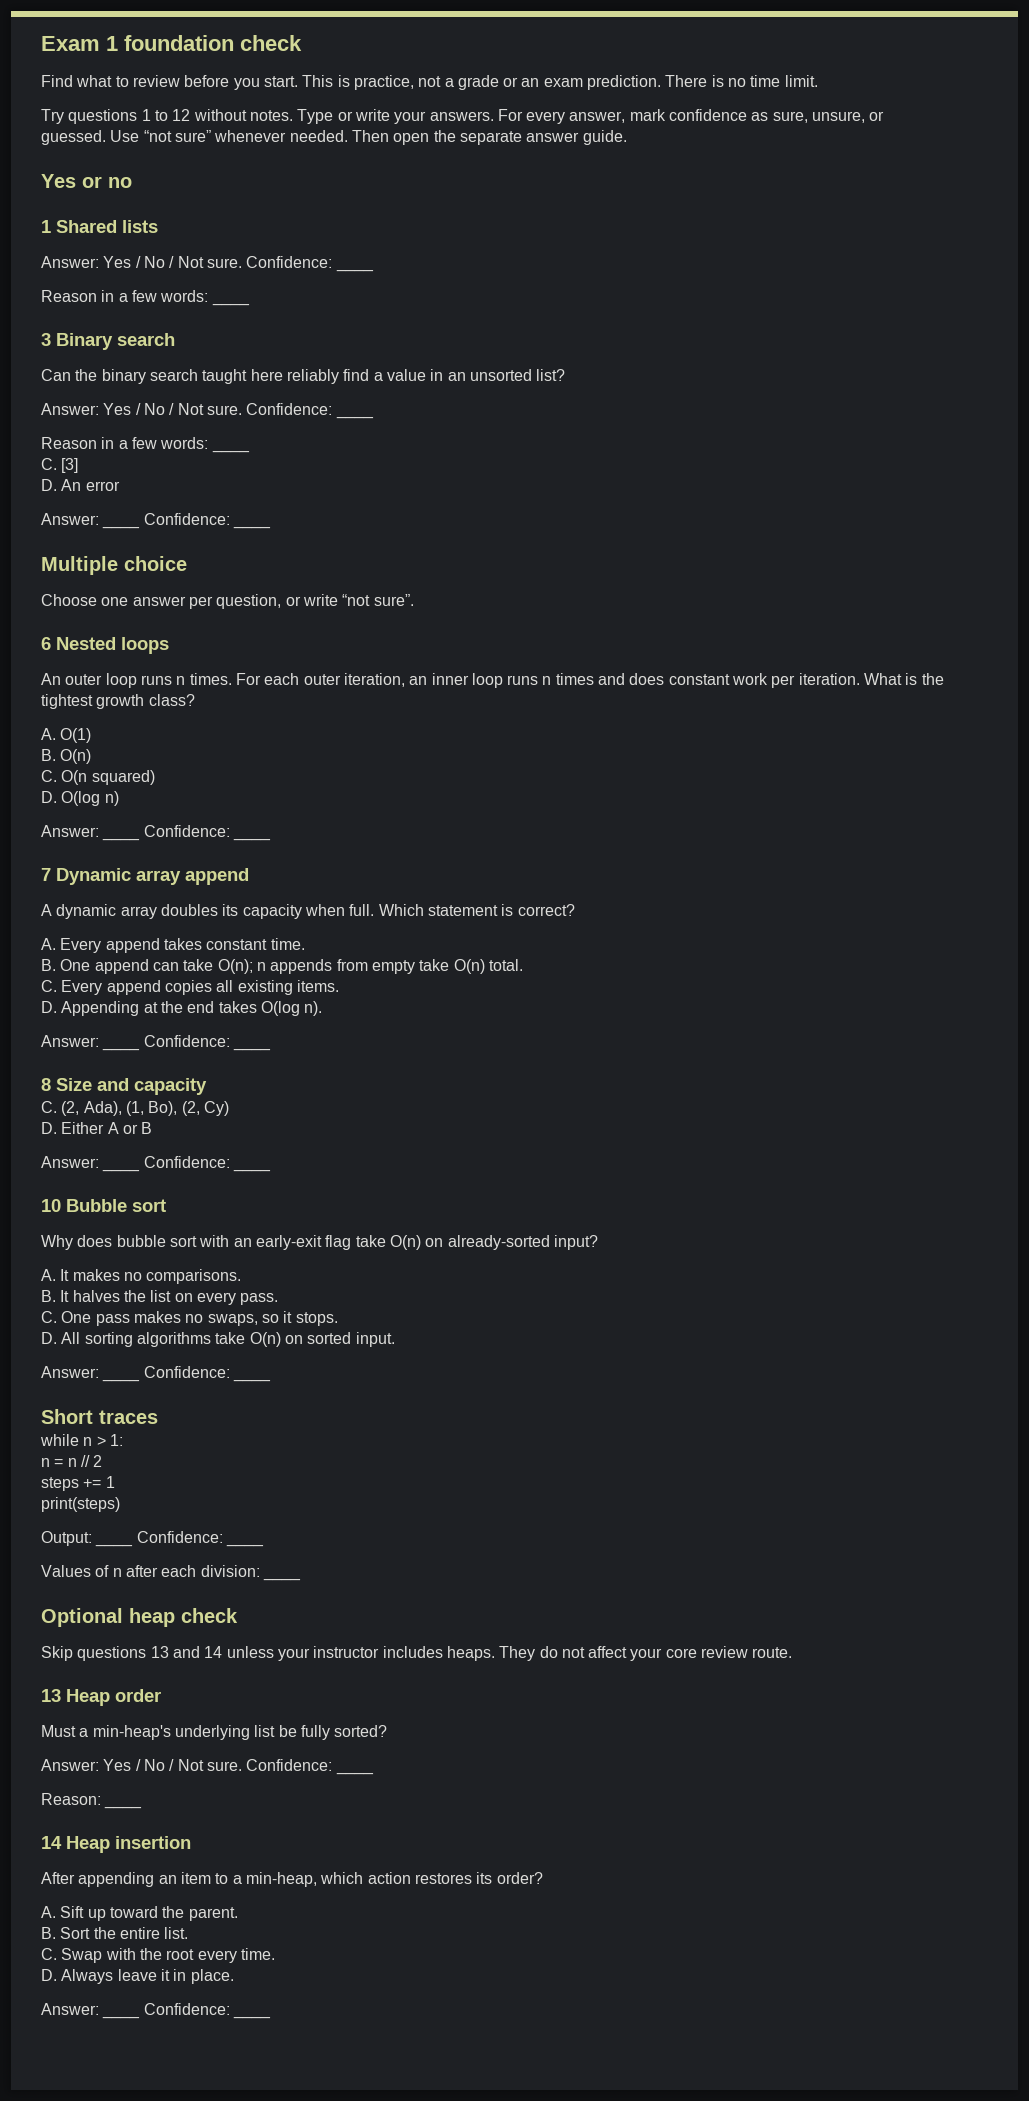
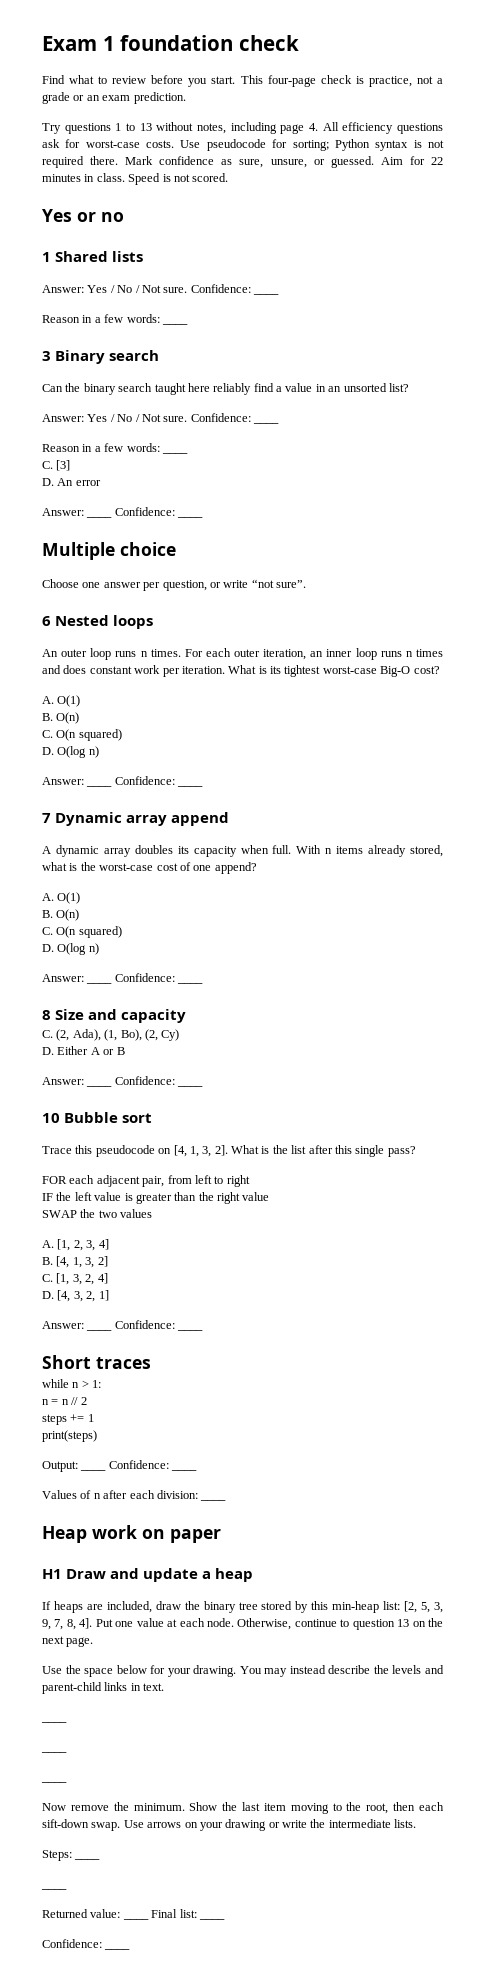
- This is practice, not a grade or an exam prediction. There is no time limit.
+ This four-page check is practice, not a grade or an exam prediction.
- Try questions 1 to 12 without notes. Type or write your answers. For every answer, mark confidence as sure, unsure, or guessed.
+ Try questions 1 to 13 without notes, including page 4. All efficiency questions ask for worst-case costs. Use pseudocode for sorting; Python syntax is not required there. Mark confidence as sure, unsure, or guessed.
- Use “not sure” whenever needed. Then open the separate answer guide.
+ Aim for 22 minutes in class. Speed is not scored.
- What is the tightest growth class?
+ What is its tightest worst-case Big-O cost?
- Which statement is correct?
- A. Every append takes constant time.
- B. One append can take O(n); n appends from empty take O(n) total.
- C. Every append copies all existing items.
- D. Appending at the end takes O(log n).
+ With n items already stored, what is the worst-case cost of one append?
+ A. O(1)
+ B. O(n)
+ C. O(n squared)
+ D. O(log n)
- Why does bubble sort with an early-exit flag take O(n) on already-sorted input?
- A. It makes no comparisons.
- B. It halves the list on every pass.
- C. One pass makes no swaps, so it stops.
- D. All sorting algorithms take O(n) on sorted input.
+ Trace this pseudocode on [4, 1, 3, 2]. What is the list after this single pass?
+ FOR each adjacent pair, from left to right
+ IF the left value is greater than the right value
+ SWAP the two values
+ A. [1, 2, 3, 4]
+ B. [4, 1, 3, 2]
+ C. [1, 3, 2, 4]
+ D. [4, 3, 2, 1]
- Optional heap check
- Skip questions 13 and 14 unless your instructor includes heaps. They do not affect your core review route.
- 13 Heap order
- Must a min-heap's underlying list be fully sorted?
- Answer: Yes / No / Not sure. Confidence: ____
- Reason: ____
- 14 Heap insertion
- After appending an item to a min-heap, which action restores its order?
- A. Sift up toward the parent.
- B. Sort the entire list.
- C. Swap with the root every time.
- D. Always leave it in place.
- Answer: ____ Confidence: ____
+ Heap work on paper
+ H1 Draw and update a heap
+ If heaps are included, draw the binary tree stored by this min-heap list: [2, 5, 3, 9, 7, 8, 4]. Put one value at each node. Otherwise, continue to question 13 on the next page.
+ Use the space below for your drawing. You may instead describe the levels and parent-child links in text.
+ ____
+ ____
+ ____
+ Now remove the minimum. Show the last item moving to the root, then each sift-down swap. Use arrows on your drawing or write the intermediate lists.
+ Steps: ____
+ ____
+ Returned value: ____ Final list: ____
+ Confidence: ____

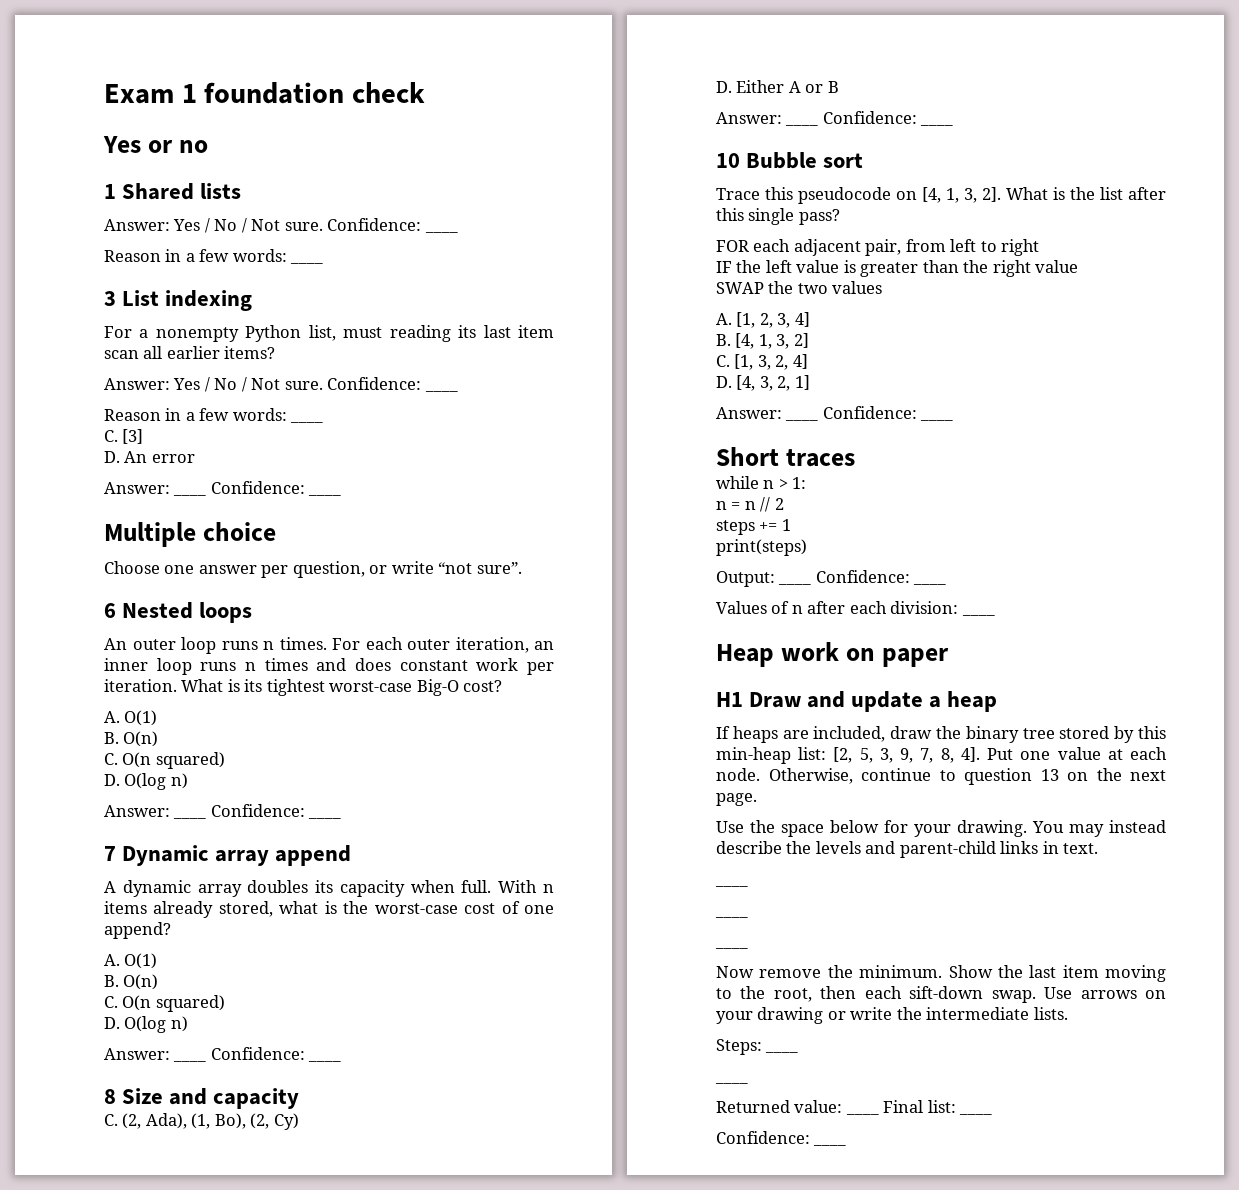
- Find what to review before you start. This four-page check is practice, not a grade or an exam prediction.
- Try questions 1 to 13 without notes, including page 4. All efficiency questions ask for worst-case costs. Use pseudocode for sorting; Python syntax is not required there. Mark confidence as sure, unsure, or guessed. Aim for 22 minutes in class. Speed is not scored.
- 3 Binary search
- Can the binary search taught here reliably find a value in an unsorted list?
+ 3 List indexing
+ For a nonempty Python list, must reading its last item scan all earlier items?

